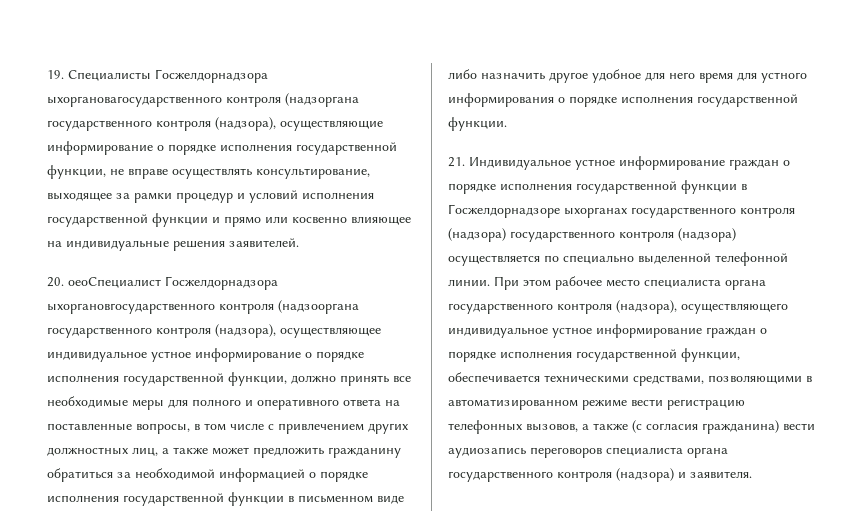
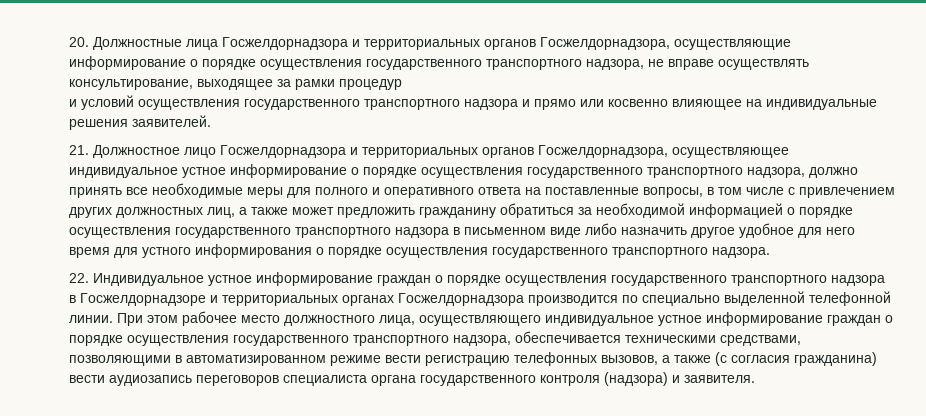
- 19. Специалисты Госжелдорнадзора ыхоргановагосударственного контроля (надзоргана государственного контроля (надзора), осуществляющие информирование о порядке исполнения государственной функции, не вправе осуществлять консультирование, выходящее за рамки процедур и условий исполнения государственной функции и прямо или косвенно влияющее на индивидуальные решения заявителей.
+ 20. Должностные лица Госжелдорнадзора и территориальных органов Госжелдорнадзора, осуществляющие информирование о порядке осуществления государственного транспортного надзора, не вправе осуществлять консультирование, выходящее за рамки процедур
+ и условий осуществления государственного транспортного надзора и прямо или косвенно влияющее на индивидуальные решения заявителей.
- 20. оеоСпециалист Госжелдорнадзора ыхоргановгосударственного контроля (надзооргана государственного контроля (надзора), осуществляющее индивидуальное устное информирование о порядке исполнения государственной функции, должно принять все необходимые меры для полного и оперативного ответа на поставленные вопросы, в том числе с привлечением других должностных лиц, а также может предложить гражданину обратиться за необходимой информацией о порядке исполнения государственной функции в письменном виде либо назначить другое удобное для него время для устного информирования о порядке исполнения государственной функции.
- 21. Индивидуальное устное информирование граждан о порядке исполнения государственной функции в Госжелдорнадзоре ыхорганах государственного контроля (надзора) государственного контроля (надзора) осуществляется по специально выделенной телефонной линии.
+ 21. Должностное лицо Госжелдорнадзора и территориальных органов Госжелдорнадзора, осуществляющее индивидуальное устное информирование о порядке осуществления государственного транспортного надзора, должно принять все необходимые меры для полного и оперативного ответа на поставленные вопросы, в том числе с привлечением других должностных лиц, а также может предложить гражданину обратиться за необходимой информацией о порядке осуществления государственного транспортного надзора в письменном виде либо назначить другое удобное для него время для устного информирования о порядке осуществления государственного транспортного надзора.
+ 22. Индивидуальное устное информирование граждан о порядке осуществления государственного транспортного надзора в Госжелдорнадзоре и территориальных органах Госжелдорнадзора производится по специально выделенной телефонной линии.
- При этом рабочее место специалиста органа государственного контроля (надзора), осуществляющего индивидуальное устное информирование граждан о порядке исполнения государственной функции, обеспечивается техническими средствами, позволяющими в автоматизированном режиме вести регистрацию телефонных вызовов, а также (с согласия гражданина) вести аудиозапись переговоров специалиста органа государственного контроля (надзора) и заявителя.
+ При этом рабочее место должностного лица, осуществляющего индивидуальное устное информирование граждан о порядке осуществления государственного транспортного надзора, обеспечивается техническими средствами, позволяющими в автоматизированном режиме вести регистрацию телефонных вызовов, а также (с согласия гражданина) вести аудиозапись переговоров специалиста органа государственного контроля (надзора) и заявителя.

